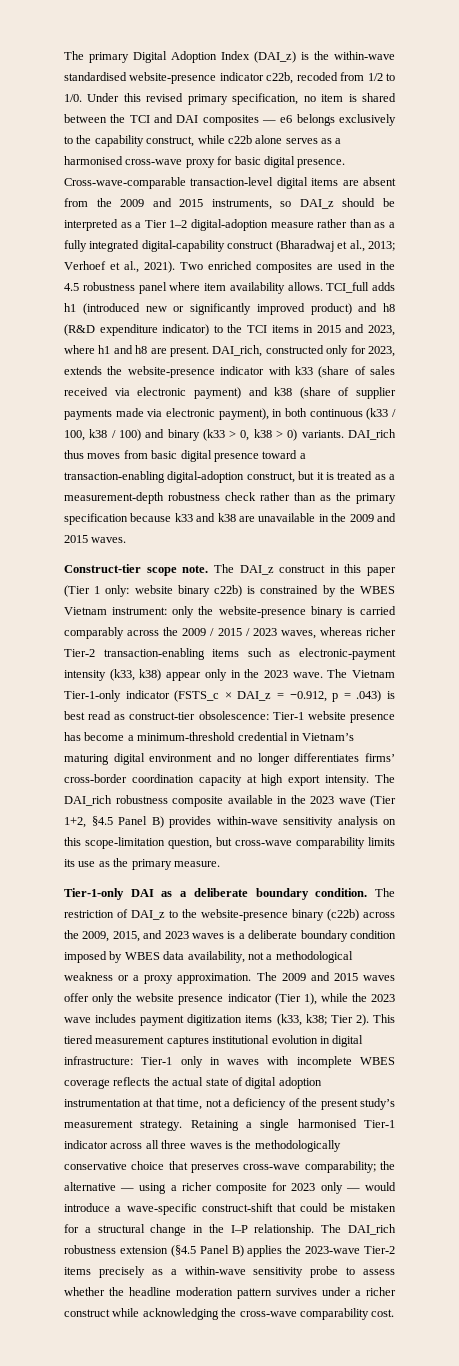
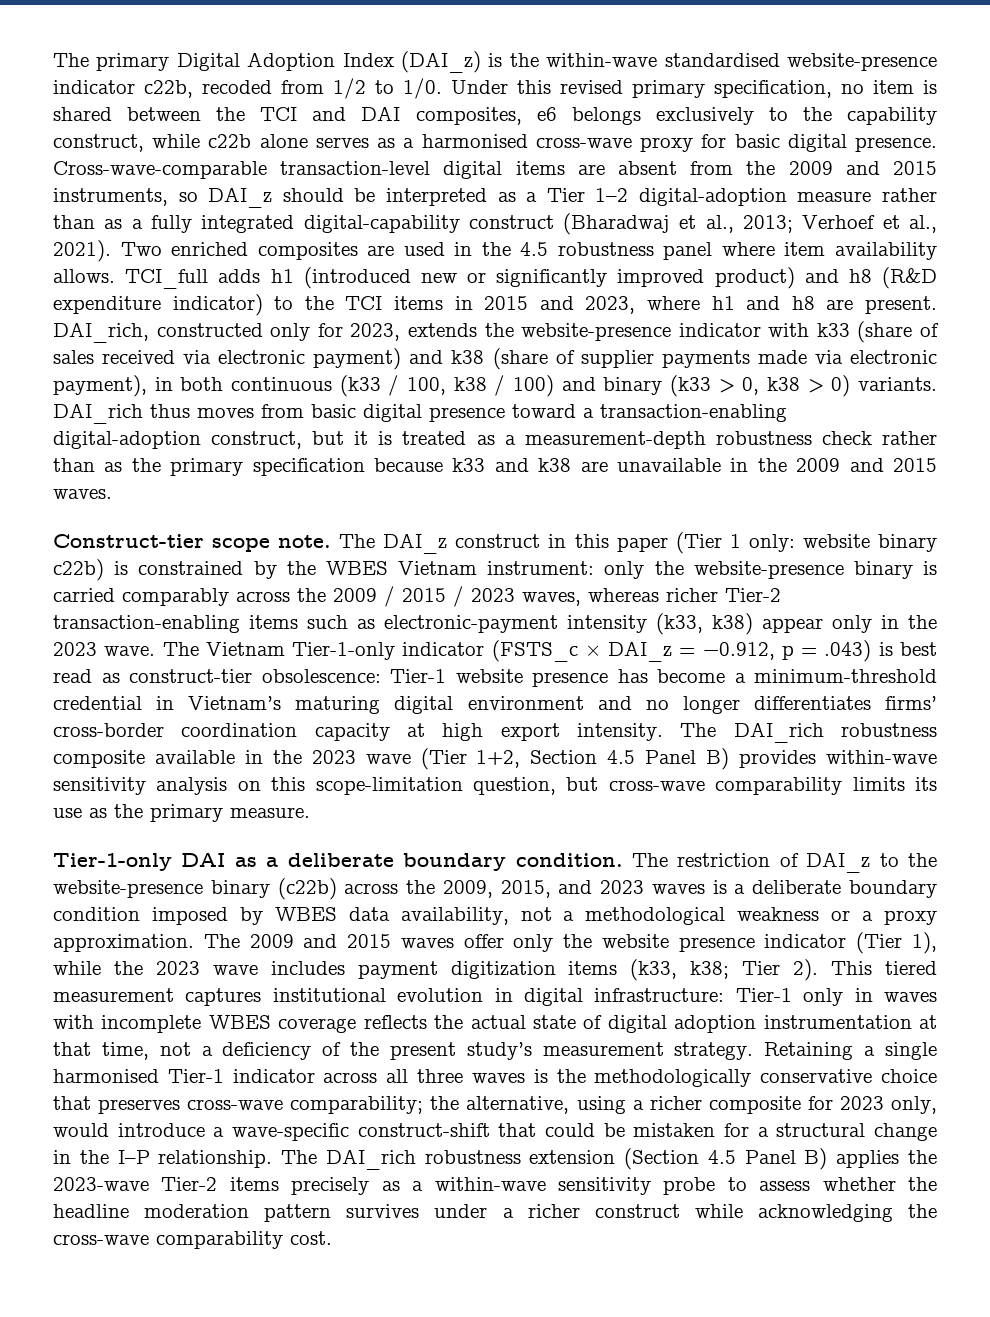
- Under this revised primary specification, no item is shared between the TCI and DAI composites — e6 belongs exclusively to the capability construct, while c22b alone serves as a harmonised cross-wave proxy for basic digital presence.
+ Under this revised primary specification, no item is shared between the TCI and DAI composites, e6 belongs exclusively to the capability construct, while c22b alone serves as a harmonised cross-wave proxy for basic digital presence.
- The DAI_rich robustness composite available in the 2023 wave (Tier 1+2, §4.5 Panel B) provides within-wave sensitivity analysis on this scope-limitation question, but cross-wave comparability limits its use as the primary measure.
+ The DAI_rich robustness composite available in the 2023 wave (Tier 1+2, Section 4.5 Panel B) provides within-wave sensitivity analysis on this scope-limitation question, but cross-wave comparability limits its use as the primary measure.
- Retaining a single harmonised Tier-1 indicator across all three waves is the methodologically conservative choice that preserves cross-wave comparability; the alternative — using a richer composite for 2023 only — would introduce a wave-specific construct-shift that could be mistaken for a structural change in the I–P relationship.
+ Retaining a single harmonised Tier-1 indicator across all three waves is the methodologically conservative choice that preserves cross-wave comparability; the alternative, using a richer composite for 2023 only, would introduce a wave-specific construct-shift that could be mistaken for a structural change in the I–P relationship.
- The DAI_rich robustness extension (§4.5 Panel B) applies the 2023-wave Tier-2 items precisely as a within-wave sensitivity probe to assess whether the headline moderation pattern survives under a richer construct while acknowledging the cross-wave comparability cost.
+ The DAI_rich robustness extension (Section 4.5 Panel B) applies the 2023-wave Tier-2 items precisely as a within-wave sensitivity probe to assess whether the headline moderation pattern survives under a richer construct while acknowledging the cross-wave comparability cost.

